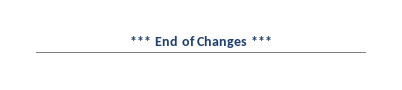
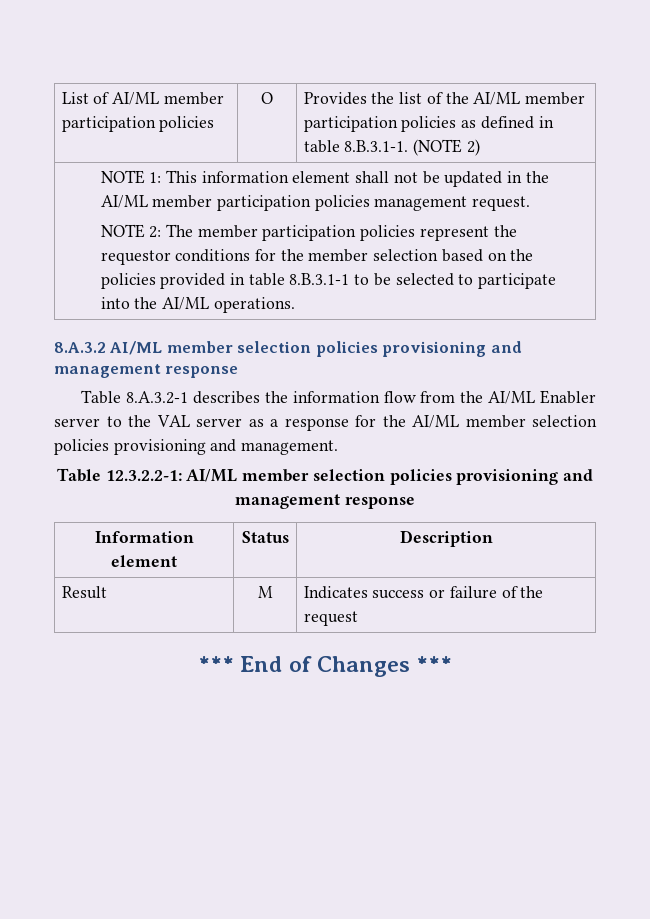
+ List of AI/ML member participation policies | O | Provides the list of the AI/ML member participation policies as defined in table 8.B.3.1-1. (NOTE 2)
+ NOTE 1: This information element shall not be updated in the AI/ML member participation policies management request.
+ NOTE 2: The member participation policies represent the requestor conditions for the member selection based on the policies provided in table 8.B.3.1-1 to be selected to participate into the AI/ML operations.
+ 8.A.3.2 AI/ML member selection policies provisioning and management response
+ Table 8.A.3.2-1 describes the information flow from the AI/ML Enabler server to the VAL server as a response for the AI/ML member selection policies provisioning and management.
+ Table 12.3.2.2-1: AI/ML member selection policies provisioning and management response
+ Information element | Status | Description
+ Result | M | Indicates success or failure of the request

